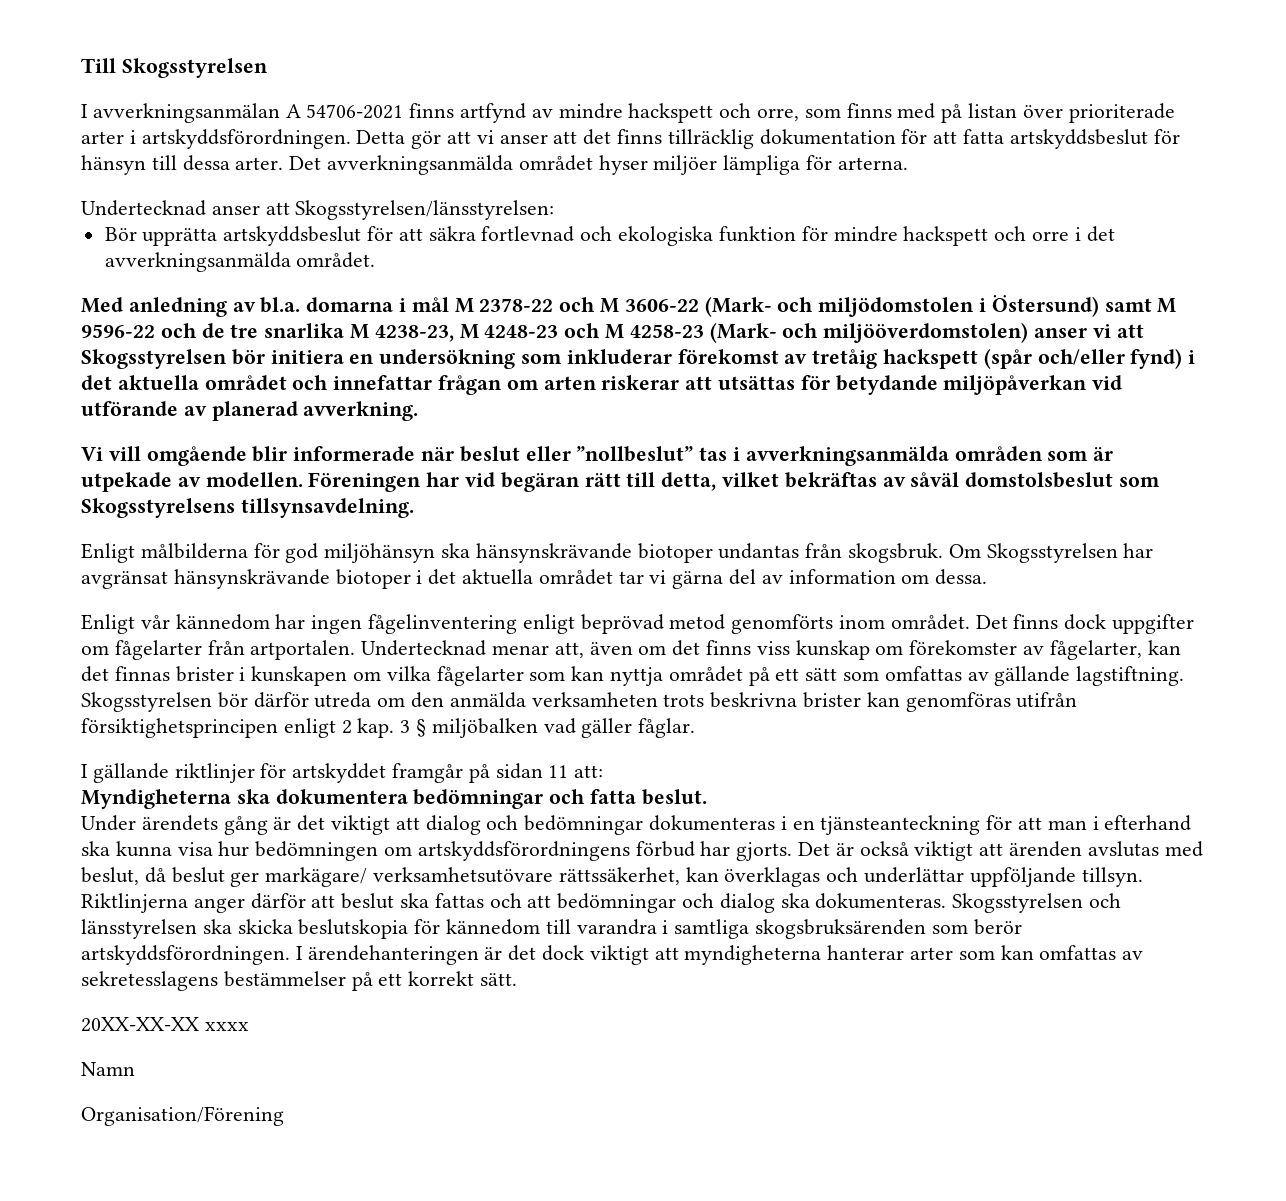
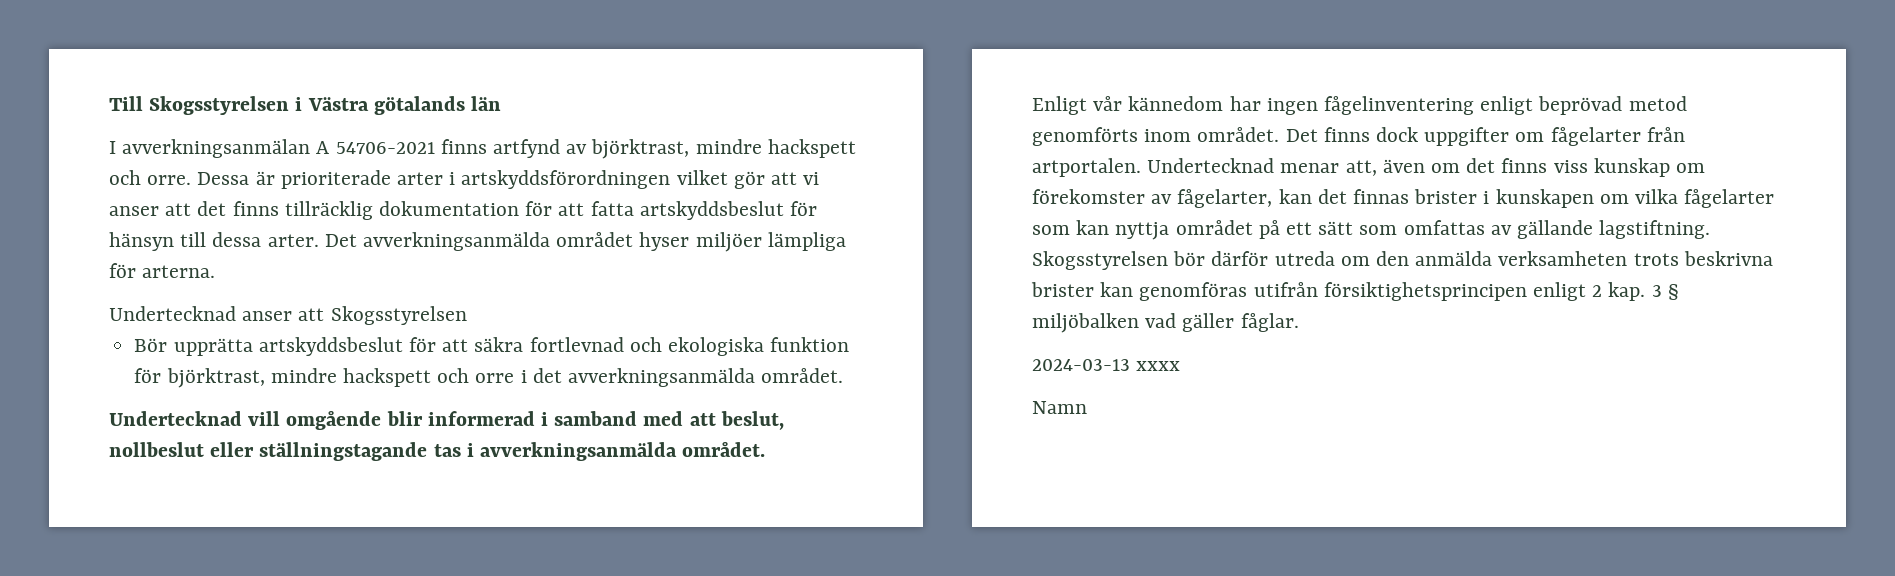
- Till Skogsstyrelsen
+ Till Skogsstyrelsen i Västra götalands län
- I avverkningsanmälan A 54706-2021 finns artfynd av mindre hackspett och orre, som finns med på listan över prioriterade arter i artskyddsförordningen. Detta gör att vi anser att det finns tillräcklig dokumentation för att fatta artskyddsbeslut för hänsyn till dessa arter.
+ I avverkningsanmälan A 54706-2021 finns artfynd av björktrast, mindre hackspett och orre. Dessa är prioriterade arter i artskyddsförordningen vilket gör att vi anser att det finns tillräcklig dokumentation för att fatta artskyddsbeslut för hänsyn till dessa arter.
- Undertecknad anser att Skogsstyrelsen/länsstyrelsen:
+ Undertecknad anser att Skogsstyrelsen
- Bör upprätta artskyddsbeslut för att säkra fortlevnad och ekologiska funktion för mindre hackspett och orre i det avverkningsanmälda området.
+ Bör upprätta artskyddsbeslut för att säkra fortlevnad och ekologiska funktion för björktrast, mindre hackspett och orre i det avverkningsanmälda området.
- Med anledning av bl.a. domarna i mål M 2378-22 och M 3606-22 (Mark- och miljödomstolen i Östersund) samt M 9596-22 och de tre snarlika M 4238-23, M 4248-23 och M 4258-23 (Mark- och miljööverdomstolen) anser vi att Skogsstyrelsen bör initiera en undersökning som inkluderar förekomst av tretåig hackspett (spår och/eller fynd) i det aktuella området och innefattar frågan om arten riskerar att utsättas för betydande miljöpåverkan vid utförande av planerad avverkning.
- Vi vill omgående blir informerade när beslut eller ”nollbeslut” tas i avverkningsanmälda områden som är utpekade av modellen. Föreningen har vid begäran rätt till detta, vilket bekräftas av såväl domstolsbeslut som Skogsstyrelsens tillsynsavdelning.
- Enligt målbilderna för god miljöhänsyn ska hänsynskrävande biotoper undantas från skogsbruk. Om Skogsstyrelsen har avgränsat hänsynskrävande biotoper i det aktuella området tar vi gärna del av information om dessa.
+ Undertecknad vill omgående blir informerad i samband med att beslut, nollbeslut eller ställningstagande tas i avverkningsanmälda området.
- I gällande riktlinjer för artskyddet framgår på sidan 11 att:
- Myndigheterna ska dokumentera bedömningar och fatta beslut.
- Under ärendets gång är det viktigt att dialog och bedömningar dokumenteras i en tjänsteanteckning för att man i efterhand ska kunna visa hur bedömningen om artskyddsförordningens förbud har gjorts. Det är också viktigt att ärenden avslutas med beslut, då beslut ger markägare/ verksamhetsutövare rättssäkerhet, kan överklagas och underlättar uppföljande tillsyn. Riktlinjerna anger därför att beslut ska fattas och att bedömningar och dialog ska dokumenteras. Skogsstyrelsen och länsstyrelsen ska skicka beslutskopia för kännedom till varandra i samtliga skogsbruksärenden som berör artskyddsförordningen. I ärendehanteringen är det dock viktigt att myndigheterna hanterar arter som kan omfattas av sekretesslagens bestämmelser på ett korrekt sätt.
- 20XX-XX-XX xxxx
+ 2024-03-13 xxxx
- Organisation/Förening

